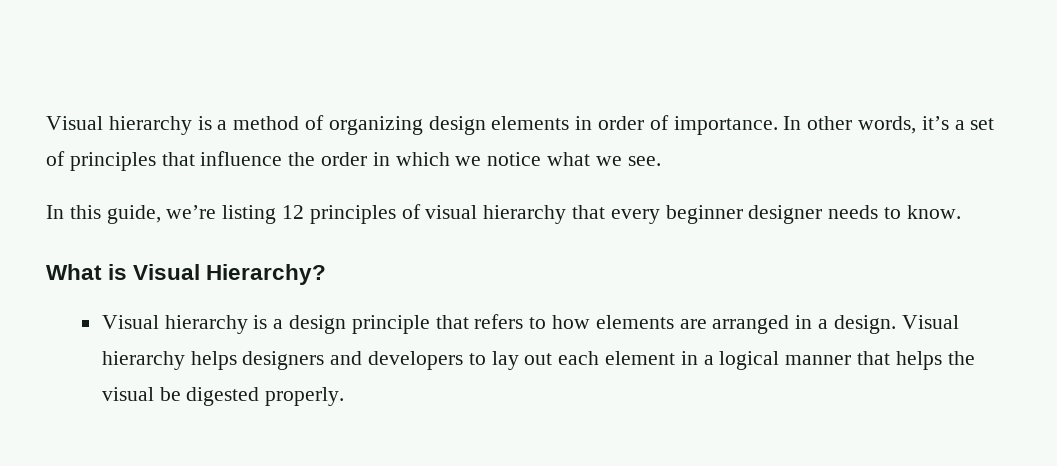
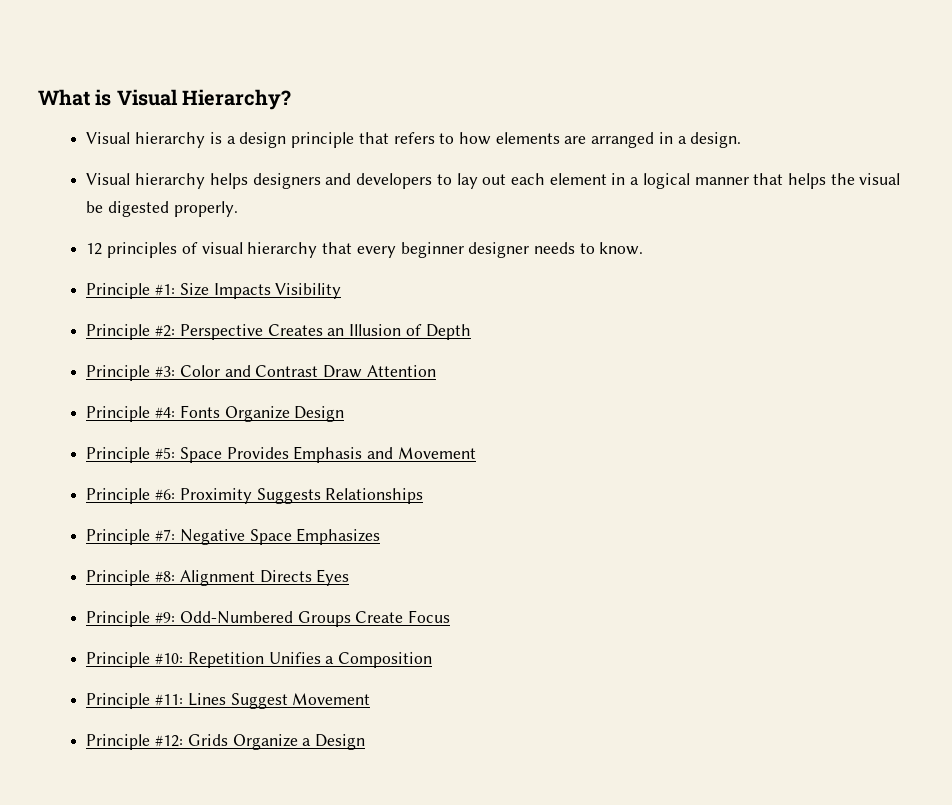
- Visual hierarchy is a method of organizing design elements in order of importance. In other words, it’s a set of principles that influence the order in which we notice what we see.
- In this guide, we’re listing 12 principles of visual hierarchy that every beginner designer needs to know.
- Visual hierarchy is a design principle that refers to how elements are arranged in a design. Visual hierarchy helps designers and developers to lay out each element in a logical manner that helps the visual be digested properly.
+ Visual hierarchy is a design principle that refers to how elements are arranged in a design.
+ Visual hierarchy helps designers and developers to lay out each element in a logical manner that helps the visual be digested properly.
+ 12 principles of visual hierarchy that every beginner designer needs to know.
+ Principle #1: Size Impacts Visibility
+ Principle #2: Perspective Creates an Illusion of Depth
+ Principle #3: Color and Contrast Draw Attention
+ Principle #4: Fonts Organize Design
+ Principle #5: Space Provides Emphasis and Movement
+ Principle #6: Proximity Suggests Relationships
+ Principle #7: Negative Space Emphasizes
+ Principle #8: Alignment Directs Eyes
+ Principle #9: Odd-Numbered Groups Create Focus
+ Principle #10: Repetition Unifies a Composition
+ Principle #11: Lines Suggest Movement
+ Principle #12: Grids Organize a Design

